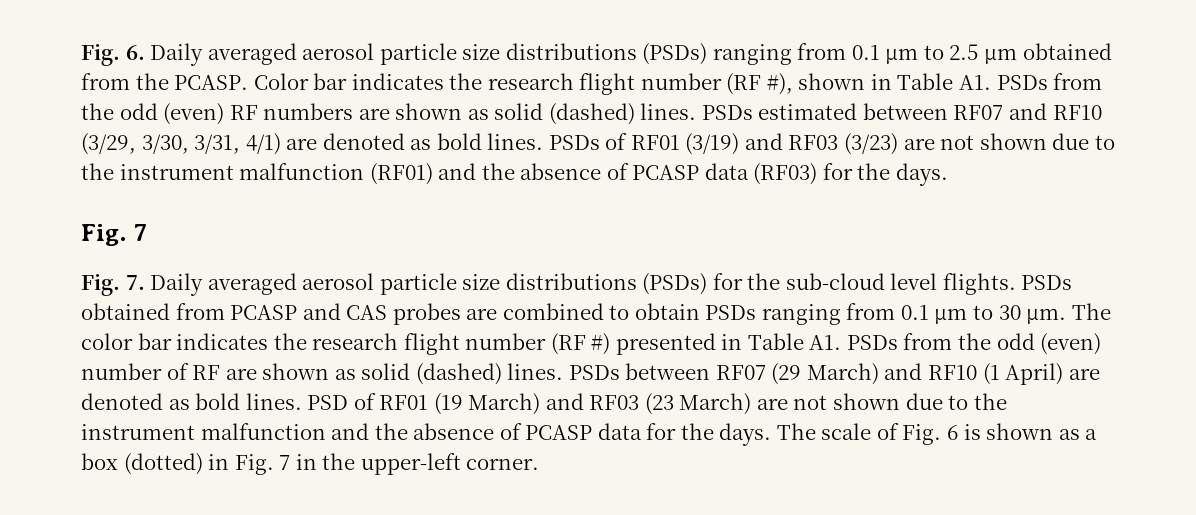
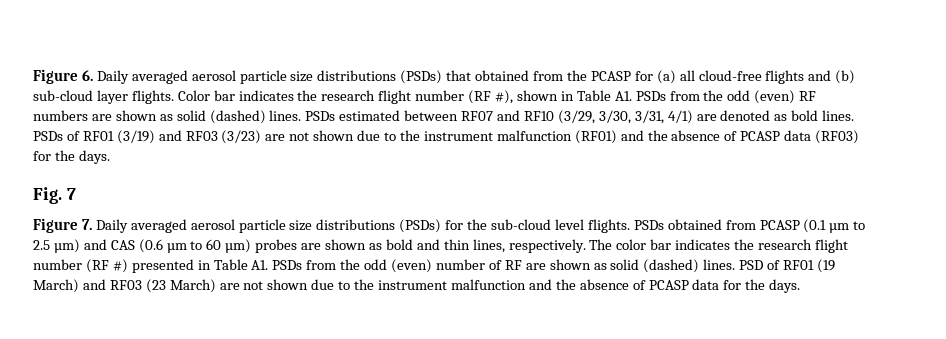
- Fig. 6. Daily averaged aerosol particle size distributions (PSDs) ranging from 0.1 µm to 2.5 µm obtained from the PCASP.
+ Figure 6. Daily averaged aerosol particle size distributions (PSDs) that obtained from the PCASP for (a) all cloud-free flights and (b) sub-cloud layer flights.
- Fig. 7. Daily averaged aerosol particle size distributions (PSDs) for the sub-cloud level flights.
+ Figure 7. Daily averaged aerosol particle size distributions (PSDs) for the sub-cloud level flights.
- PSDs obtained from PCASP and CAS probes are combined to obtain PSDs ranging from 0.1 µm to 30 µm.
+ PSDs obtained from PCASP (0.1 µm to 2.5 µm) and CAS (0.6 µm to 60 µm) probes are shown as bold and thin lines, respectively.
- PSDs between RF07 (29 March) and RF10 (1 April) are denoted as bold lines.
- The scale of Fig. 6 is shown as a box (dotted) in Fig. 7 in the upper-left corner.

